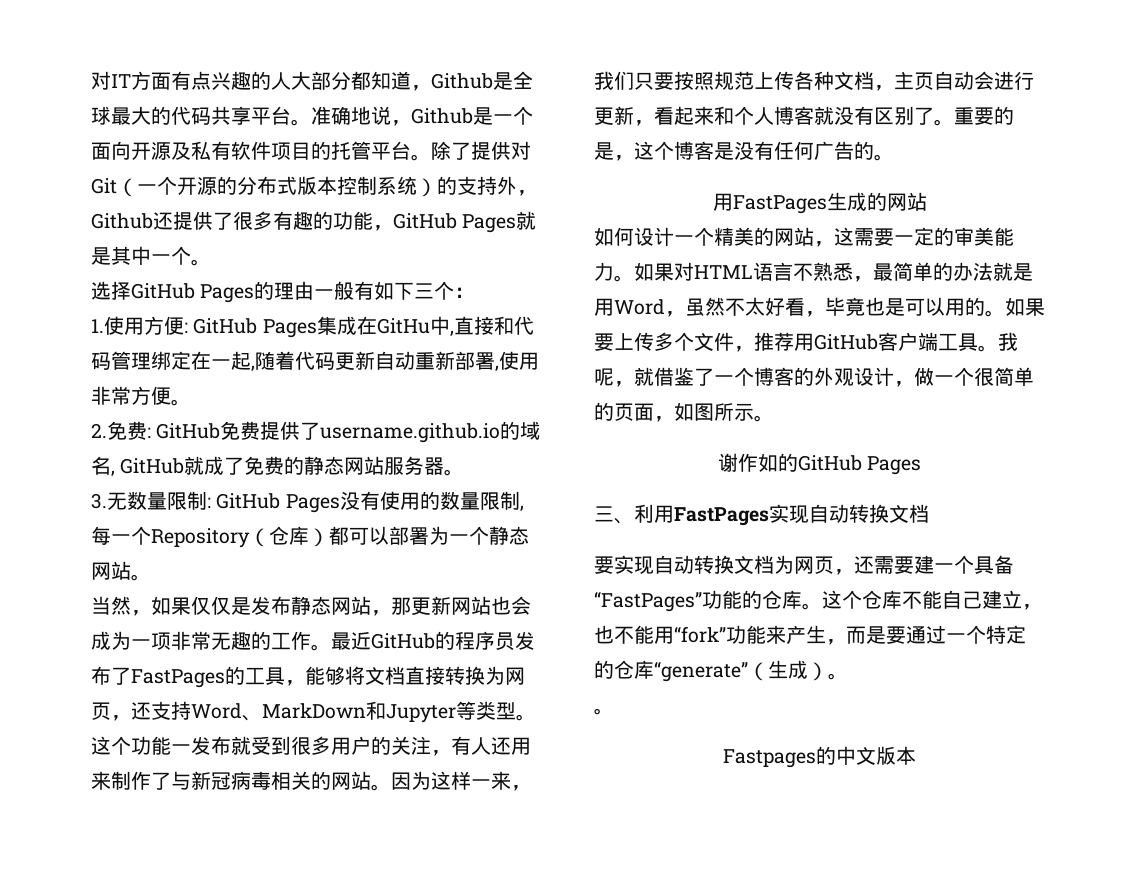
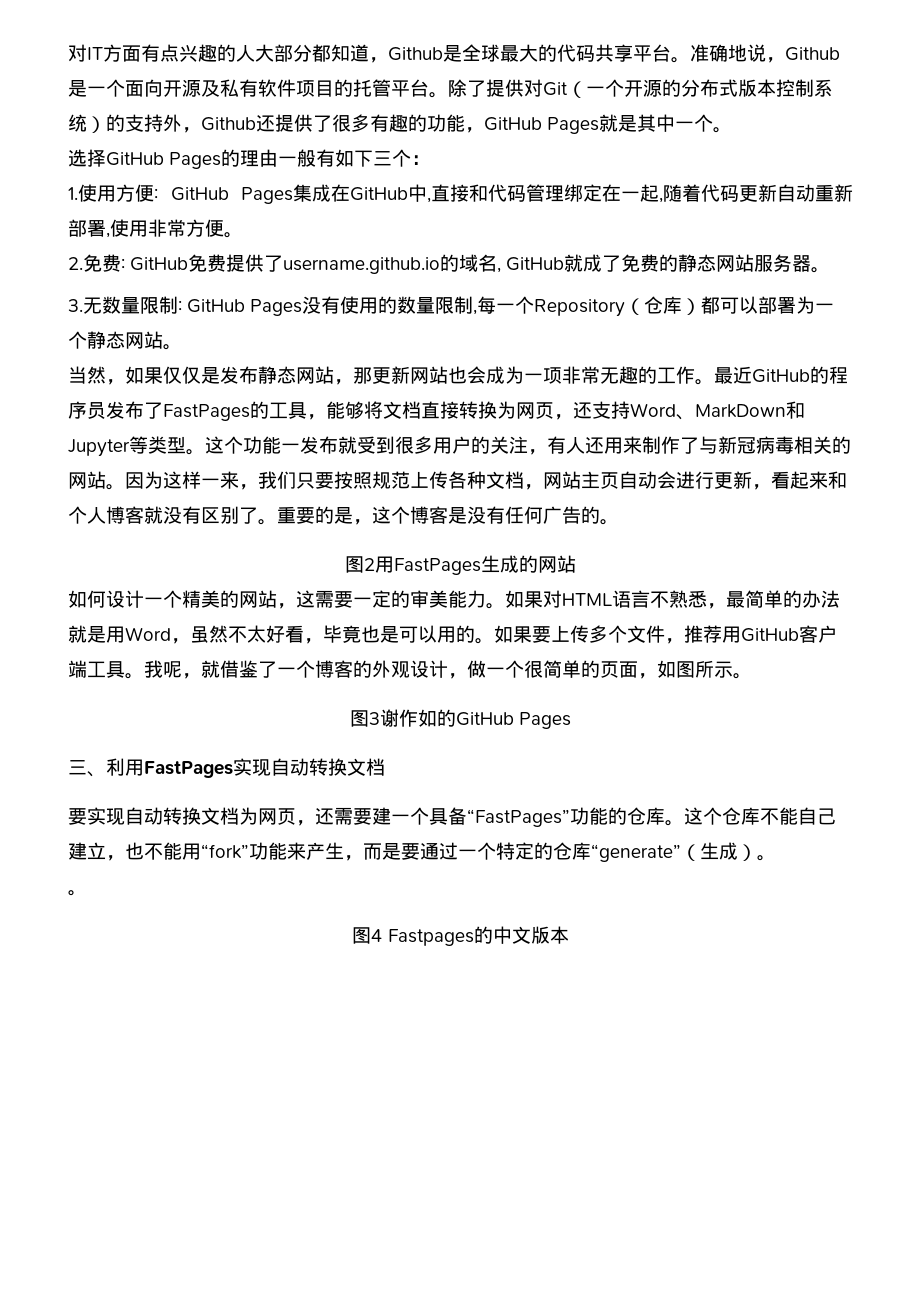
- 1.使用方便: GitHub Pages集成在GitHu中,直接和代码管理绑定在一起,随着代码更新自动重新部署,使用非常方便。
+ 1.使用方便: GitHub Pages集成在GitHub中,直接和代码管理绑定在一起,随着代码更新自动重新部署,使用非常方便。
- 因为这样一来，我们只要按照规范上传各种文档，主页自动会进行更新，看起来和个人博客就没有区别了。
+ 因为这样一来，我们只要按照规范上传各种文档，网站主页自动会进行更新，看起来和个人博客就没有区别了。
- 用FastPages生成的网站
+ 图2用FastPages生成的网站
- 谢作如的GitHub Pages
+ 图3谢作如的GitHub Pages
- Fastpages的中文版本
+ 图4 Fastpages的中文版本

